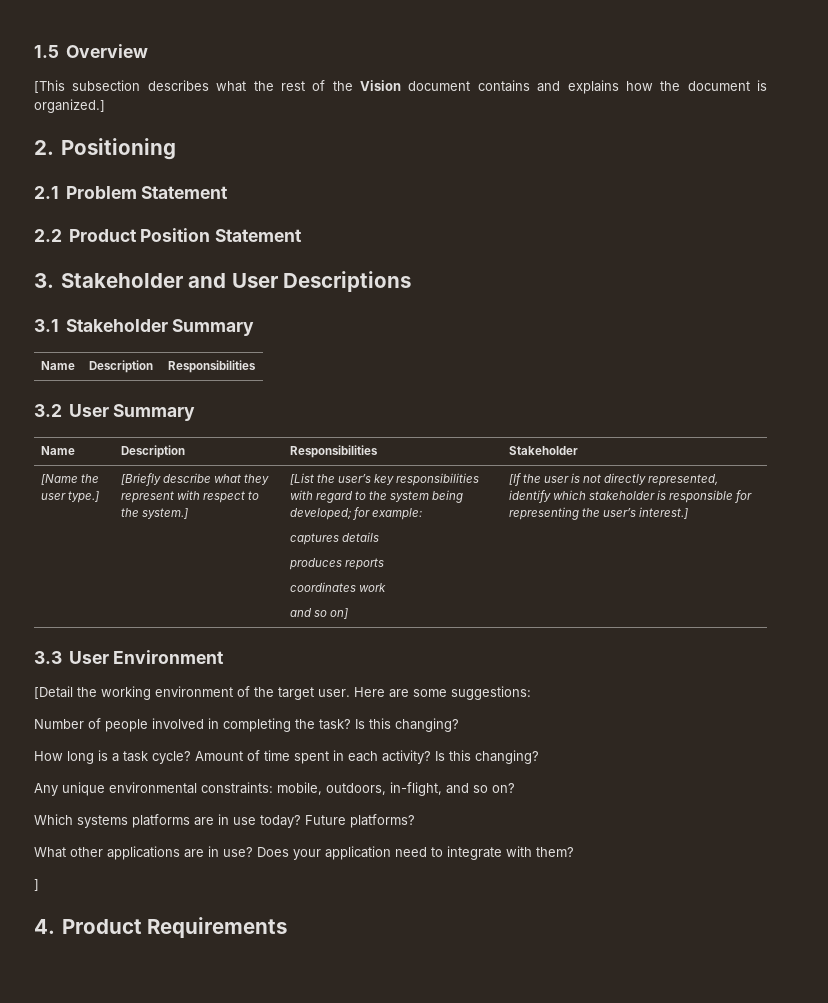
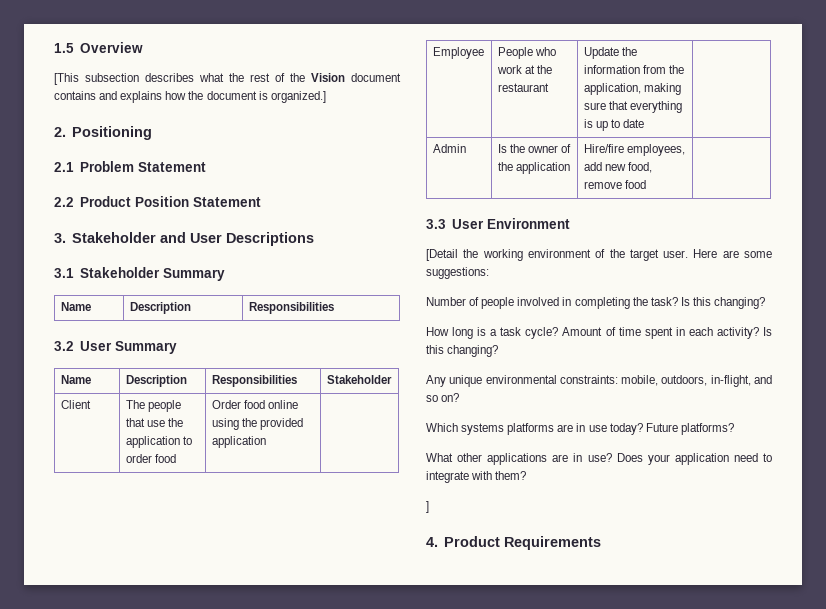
- [Name the user type.] | [Briefly describe what they represent with respect to the system.] | [List the user’s key responsibilities with regard to the system being developed; for example:
- captures details
- produces reports
- coordinates work
- and so on] | [If the user is not directly represented, identify which stakeholder is responsible for representing the user’s interest.]
+ Client | The people that use the application to order food | Order food online using the provided application |
+ Employee | People who work at the restaurant | Update the information from the application, making sure that everything is up to date |
+ Admin | Is the owner of the application | Hire/fire employees, add new food, remove food |

